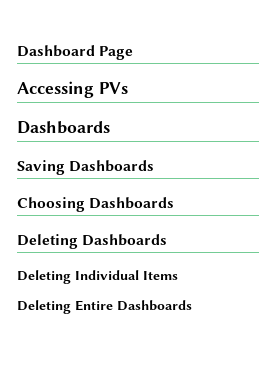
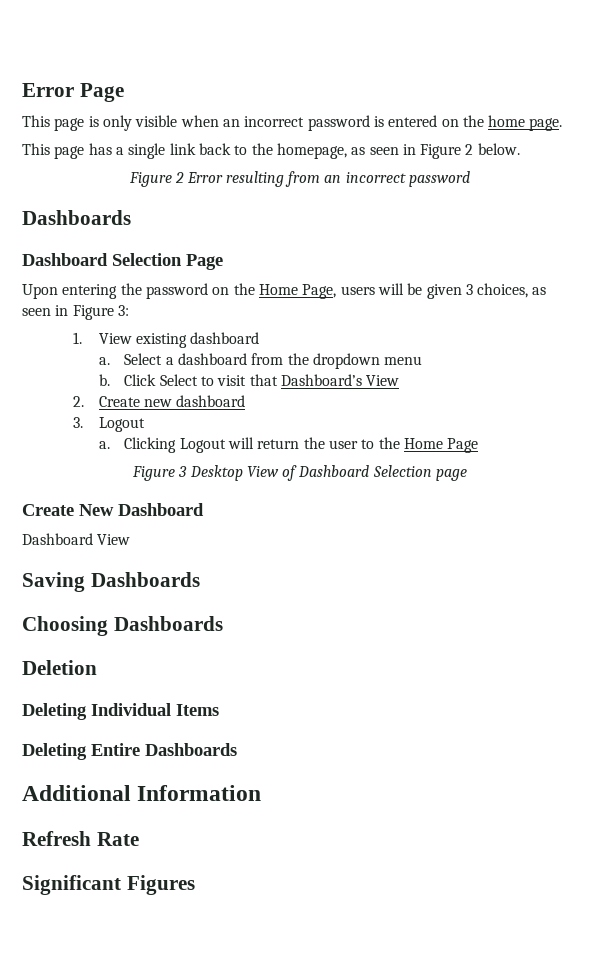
- Dashboard Page
- Accessing PVs
+ Error Page
+ This page is only visible when an incorrect password is entered on the home page.
+ This page has a single link back to the homepage, as seen in Figure 2 below.
+ Figure 2 Error resulting from an incorrect password
  Dashboards
+ Dashboard Selection Page
+ Upon entering the password on the Home Page, users will be given 3 choices, as seen in Figure 3:
+ 1. View existing dashboard
+ a. Select a dashboard from the dropdown menu
+ b. Click Select to visit that Dashboard’s View
+ 2. Create new dashboard
+ 3. Logout
+ a. Clicking Logout will return the user to the Home Page
+ Figure 3 Desktop View of Dashboard Selection page
+ Create New Dashboard
+ Dashboard View
- Deleting Dashboards
+ Deletion
+ Additional Information
+ Refresh Rate
+ Significant Figures

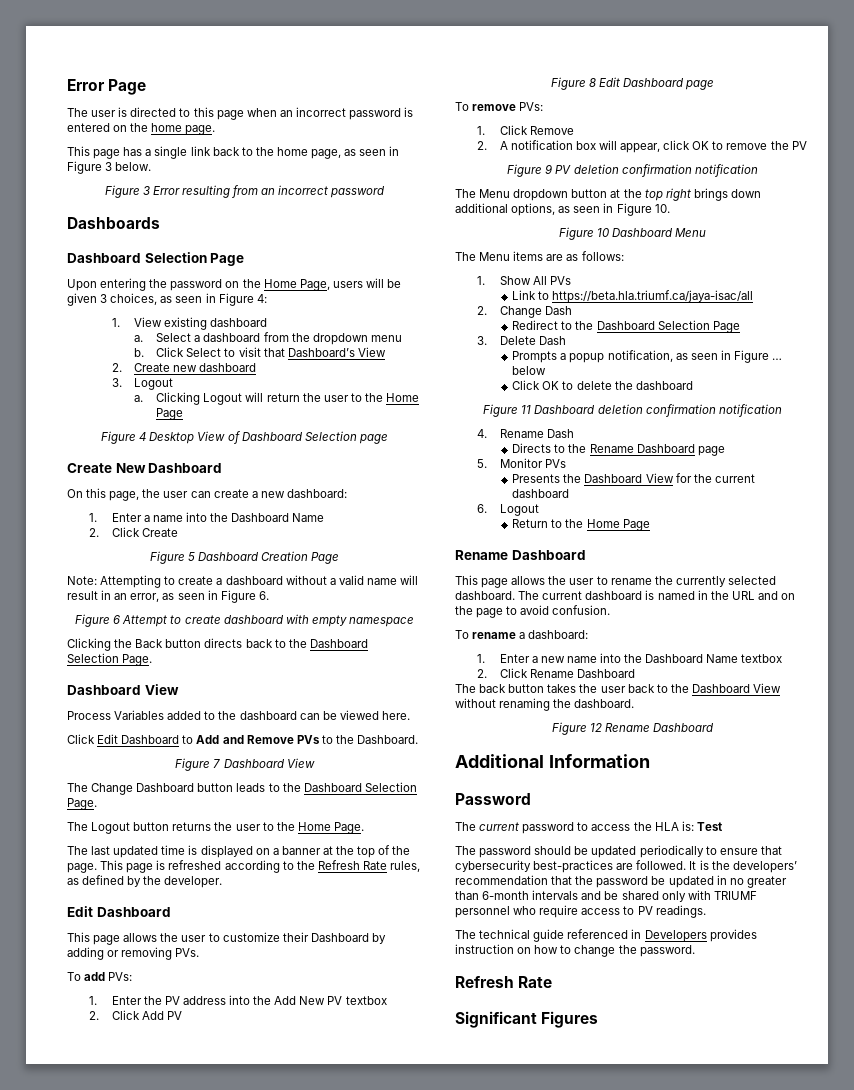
- This page is only visible when an incorrect password is entered on the home page.
+ The user is directed to this page when an incorrect password is entered on the home page.
- This page has a single link back to the homepage, as seen in Figure 2 below.
+ This page has a single link back to the home page, as seen in Figure 3 below.
- Figure 2 Error resulting from an incorrect password
+ Figure 3 Error resulting from an incorrect password
- Upon entering the password on the Home Page, users will be given 3 choices, as seen in Figure 3:
+ Upon entering the password on the Home Page, users will be given 3 choices, as seen in Figure 4:
- Figure 3 Desktop View of Dashboard Selection page
+ Figure 4 Desktop View of Dashboard Selection page
+ On this page, the user can create a new dashboard:
+ 1. Enter a name into the Dashboard Name
+ 2. Click Create
+ Figure 5 Dashboard Creation Page
+ Note: Attempting to create a dashboard without a valid name will result in an error, as seen in Figure 6.
+ Figure 6 Attempt to create dashboard with empty namespace
+ Clicking the Back button directs back to the Dashboard Selection Page.
  Dashboard View
- Saving Dashboards
- Choosing Dashboards
- Deletion
- Deleting Individual Items
- Deleting Entire Dashboards
+ Process Variables added to the dashboard can be viewed here.
+ Click Edit Dashboard to Add and Remove PVs to the Dashboard.
+ Figure 7 Dashboard View
+ The Change Dashboard button leads to the Dashboard Selection Page.
+ The Logout button returns the user to the Home Page.
+ The last updated time is displayed on a banner at the top of the page. This page is refreshed according to the Refresh Rate rules, as defined by the developer.
+ Edit Dashboard
+ This page allows the user to customize their Dashboard by adding or removing PVs.
+ To add PVs:
+ 1. Enter the PV address into the Add New PV textbox
+ 2. Click Add PV
+ Figure 8 Edit Dashboard page
+ To remove PVs:
+ 1. Click Remove
+ 2. A notification box will appear, click OK to remove the PV
+ Figure 9 PV deletion confirmation notification
+ The Menu dropdown button at the top right brings down additional options, as seen in Figure 10.
+ Figure 10 Dashboard Menu
+ The Menu items are as follows:
+ 1. Show All PVs
+ Link to https://beta.hla.triumf.ca/jaya-isac/all
+ 2. Change Dash
+ Redirect to the Dashboard Selection Page
+ 3. Delete Dash
+ Prompts a popup notification, as seen in Figure … below
+ Click OK to delete the dashboard
+ Figure 11 Dashboard deletion confirmation notification
+ 4. Rename Dash
+ Directs to the Rename Dashboard page
+ 5. Monitor PVs
+ Presents the Dashboard View for the current dashboard
+ 6. Logout
+ Return to the Home Page
+ Rename Dashboard
+ This page allows the user to rename the currently selected dashboard. The current dashboard is named in the URL and on the page to avoid confusion.
+ To rename a dashboard:
+ 1. Enter a new name into the Dashboard Name textbox
+ 2. Click Rename Dashboard
+ The back button takes the user back to the Dashboard View without renaming the dashboard.
+ Figure 12 Rename Dashboard
  Additional Information
+ Password
+ The current password to access the HLA is: Test
+ The password should be updated periodically to ensure that cybersecurity best-practices are followed. It is the developers’ recommendation that the password be updated in no greater than 6-month intervals and be shared only with TRIUMF personnel who require access to PV readings.
+ The technical guide referenced in Developers provides instruction on how to change the password.

